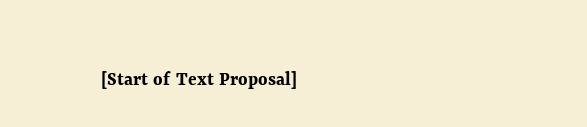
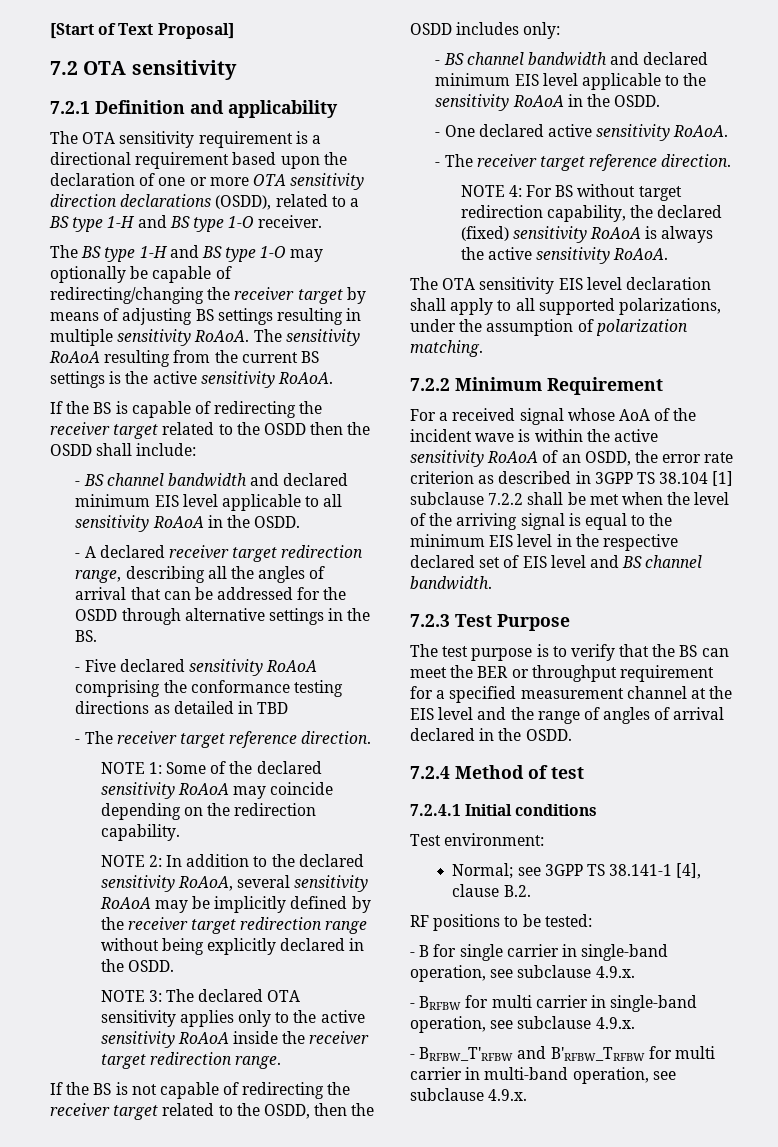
+ 7.2 OTA sensitivity
+ 7.2.1 Definition and applicability
+ The OTA sensitivity requirement is a directional requirement based upon the declaration of one or more OTA sensitivity direction declarations (OSDD), related to a BS type 1-H and BS type 1-O receiver.
+ The BS type 1-H and BS type 1-O may optionally be capable of redirecting/changing the receiver target by means of adjusting BS settings resulting in multiple sensitivity RoAoA. The sensitivity RoAoA resulting from the current BS settings is the active sensitivity RoAoA.
+ If the BS is capable of redirecting the receiver target related to the OSDD then the OSDD shall include:
+ - BS channel bandwidth and declared minimum EIS level applicable to all sensitivity RoAoA in the OSDD.
+ - A declared receiver target redirection range, describing all the angles of arrival that can be addressed for the OSDD through alternative settings in the BS.
+ - Five declared sensitivity RoAoA comprising the conformance testing directions as detailed in TBD
+ - The receiver target reference direction.
+ NOTE 1: Some of the declared sensitivity RoAoA may coincide depending on the redirection capability.
+ NOTE 2: In addition to the declared sensitivity RoAoA, several sensitivity RoAoA may be implicitly defined by the receiver target redirection range without being explicitly declared in the OSDD.
+ NOTE 3: The declared OTA sensitivity applies only to the active sensitivity RoAoA inside the receiver target redirection range.
+ If the BS is not capable of redirecting the receiver target related to the OSDD, then the OSDD includes only:
+ - BS channel bandwidth and declared minimum EIS level applicable to the sensitivity RoAoA in the OSDD.
+ - One declared active sensitivity RoAoA.
+ - The receiver target reference direction.
+ NOTE 4: For BS without target redirection capability, the declared (fixed) sensitivity RoAoA is always the active sensitivity RoAoA.
+ The OTA sensitivity EIS level declaration shall apply to all supported polarizations, under the assumption of polarization matching.
+ 7.2.2 Minimum Requirement
+ For a received signal whose AoA of the incident wave is within the active sensitivity RoAoA of an OSDD, the error rate criterion as described in 3GPP TS 38.104 [1] subclause 7.2.2 shall be met when the level of the arriving signal is equal to the minimum EIS level in the respective declared set of EIS level and BS channel bandwidth.
+ 7.2.3 Test Purpose
+ The test purpose is to verify that the BS can meet the BER or throughput requirement for a specified measurement channel at the EIS level and the range of angles of arrival declared in the OSDD.
+ 7.2.4 Method of test
+ 7.2.4.1 Initial conditions
+ Test environment:
+ Normal; see 3GPP TS 38.141-1 [4], clause B.2.
+ RF positions to be tested:
+ - B for single carrier in single-band operation, see subclause 4.9.x.
+ - BRFBW for multi carrier in single-band operation, see subclause 4.9.x.
+ - BRFBW_T'RFBW and B'RFBW_TRFBW for multi carrier in multi-band operation, see subclause 4.9.x.

